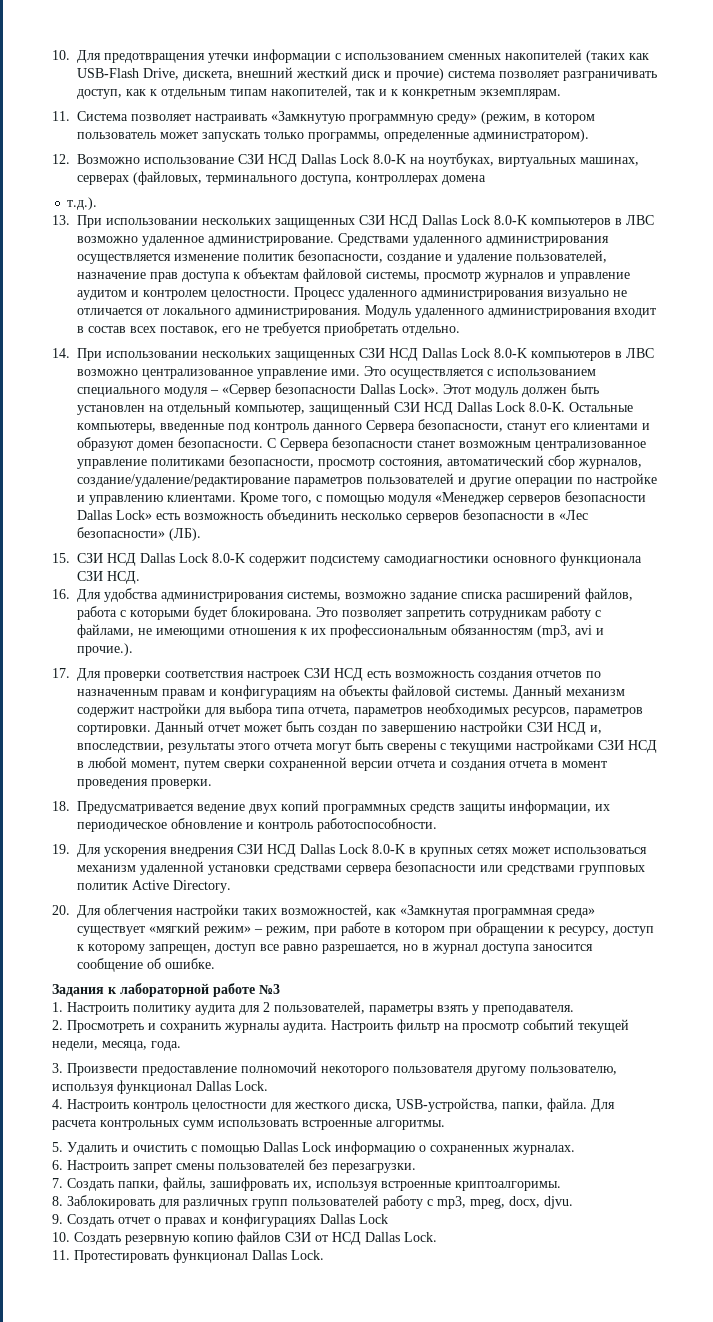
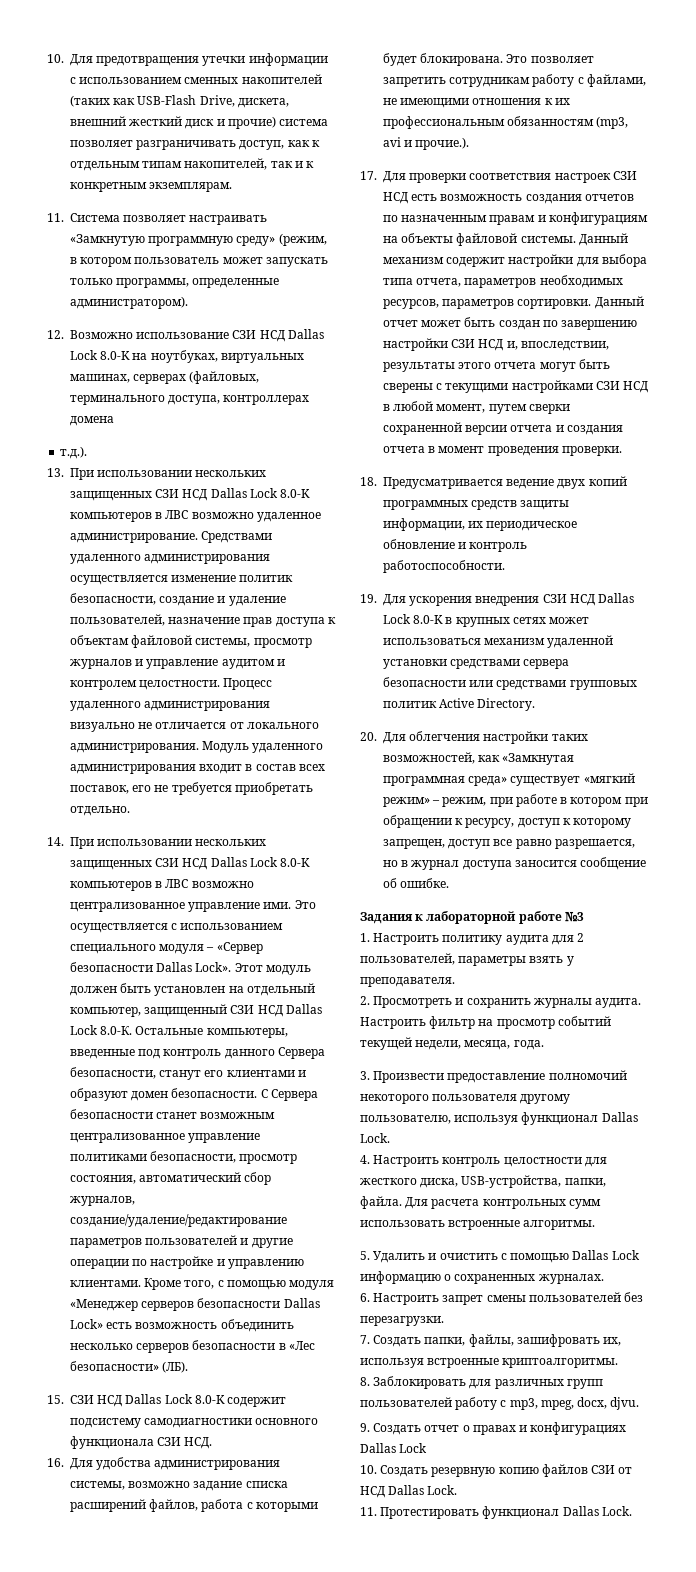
- 7. Создать папки, файлы, зашифровать их, используя встроенные криптоалгоримы.
+ 7. Создать папки, файлы, зашифровать их, используя встроенные криптоалгоритмы.

